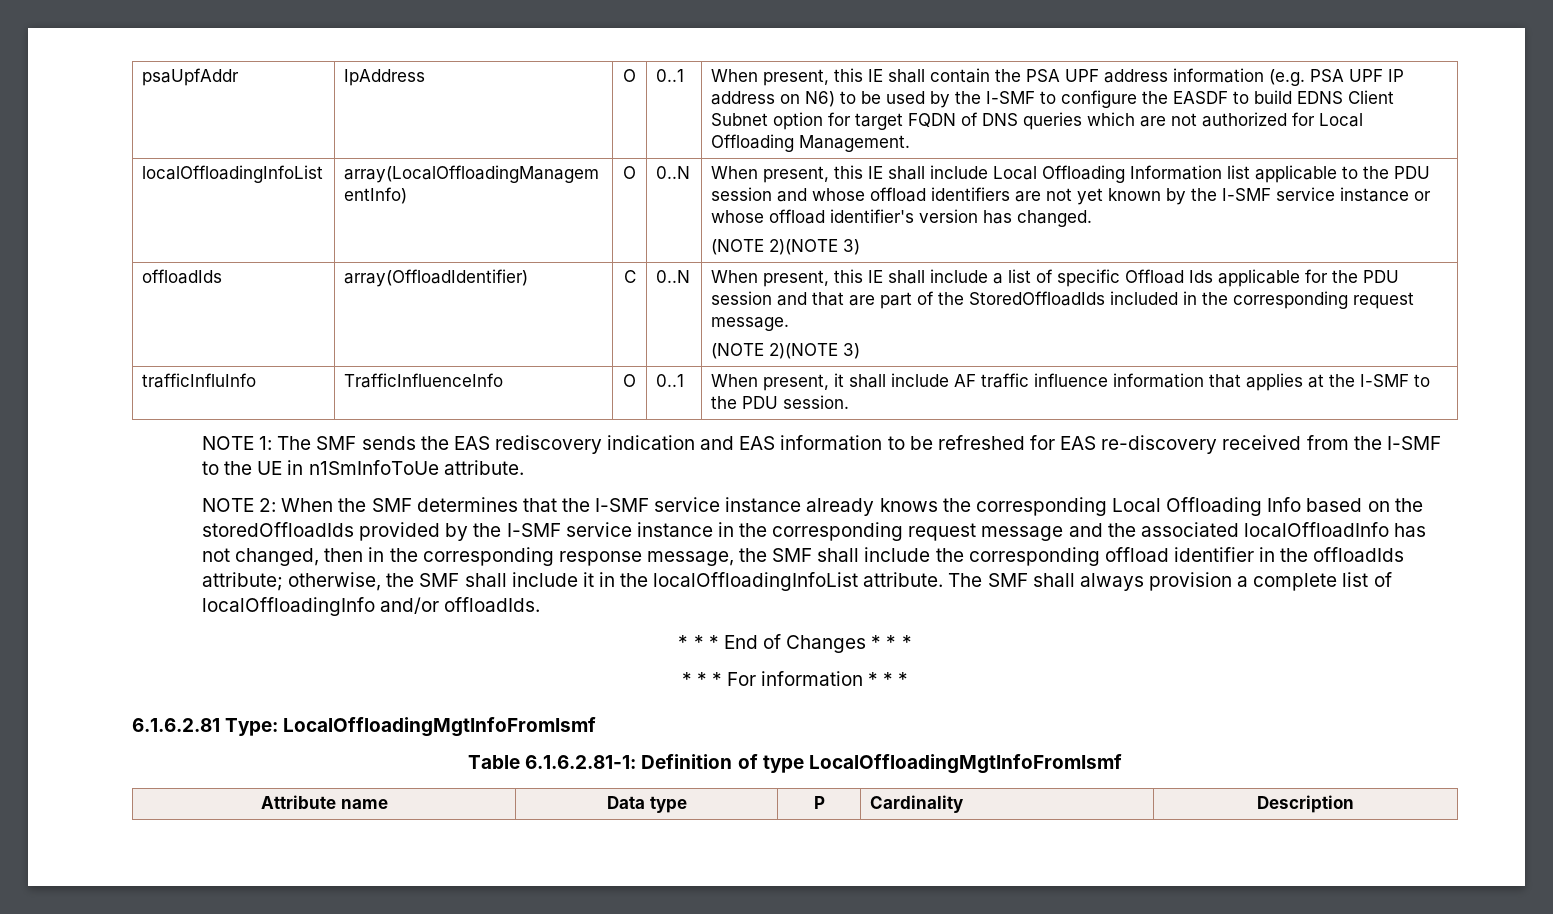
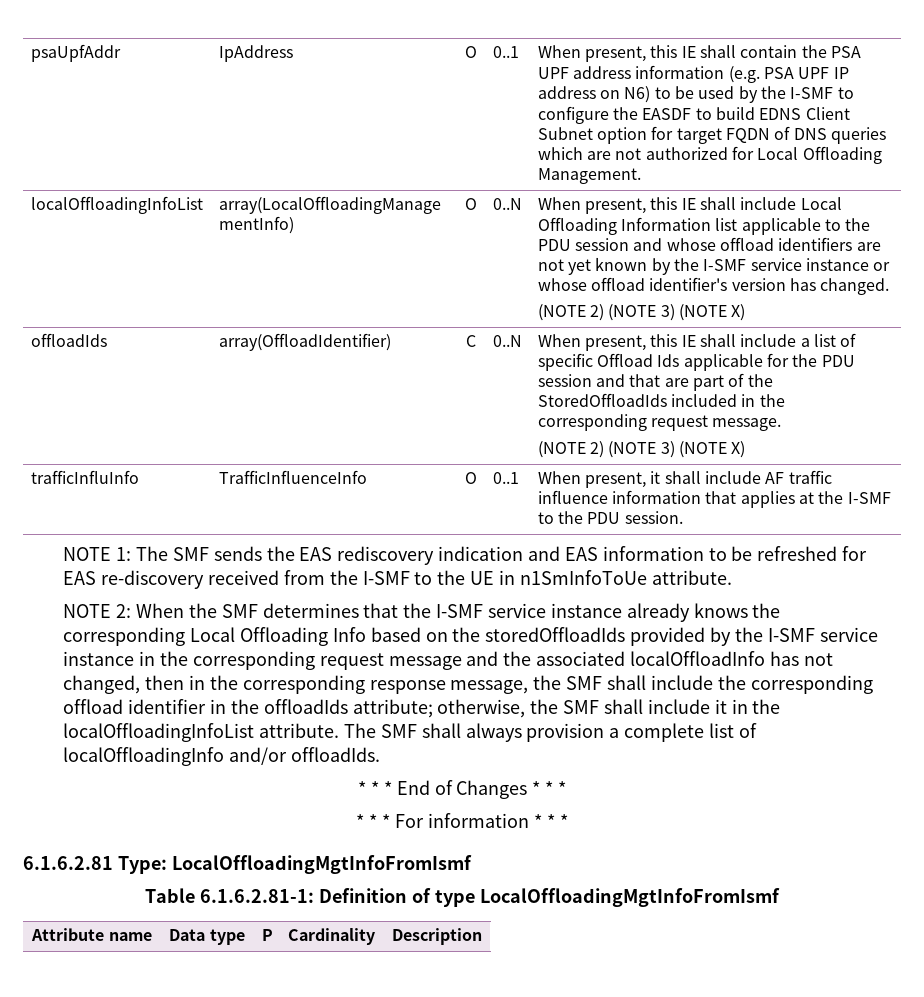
  When present, this IE shall include Local Offloading Information list applicable to the PDU session and whose offload identifiers are not yet known by the I-SMF service instance or whose offload identifier's version has changed.
- (NOTE 2)(NOTE 3)
+ (NOTE 2) (NOTE 3) (NOTE X)
  offloadIds | array(OffloadIdentifier) | C | 0..N | When present, this IE shall include a list of specific Offload Ids applicable for the PDU session and that are part of the StoredOffloadIds included in the corresponding request message.
- (NOTE 2)(NOTE 3)
+ (NOTE 2) (NOTE 3) (NOTE X)

